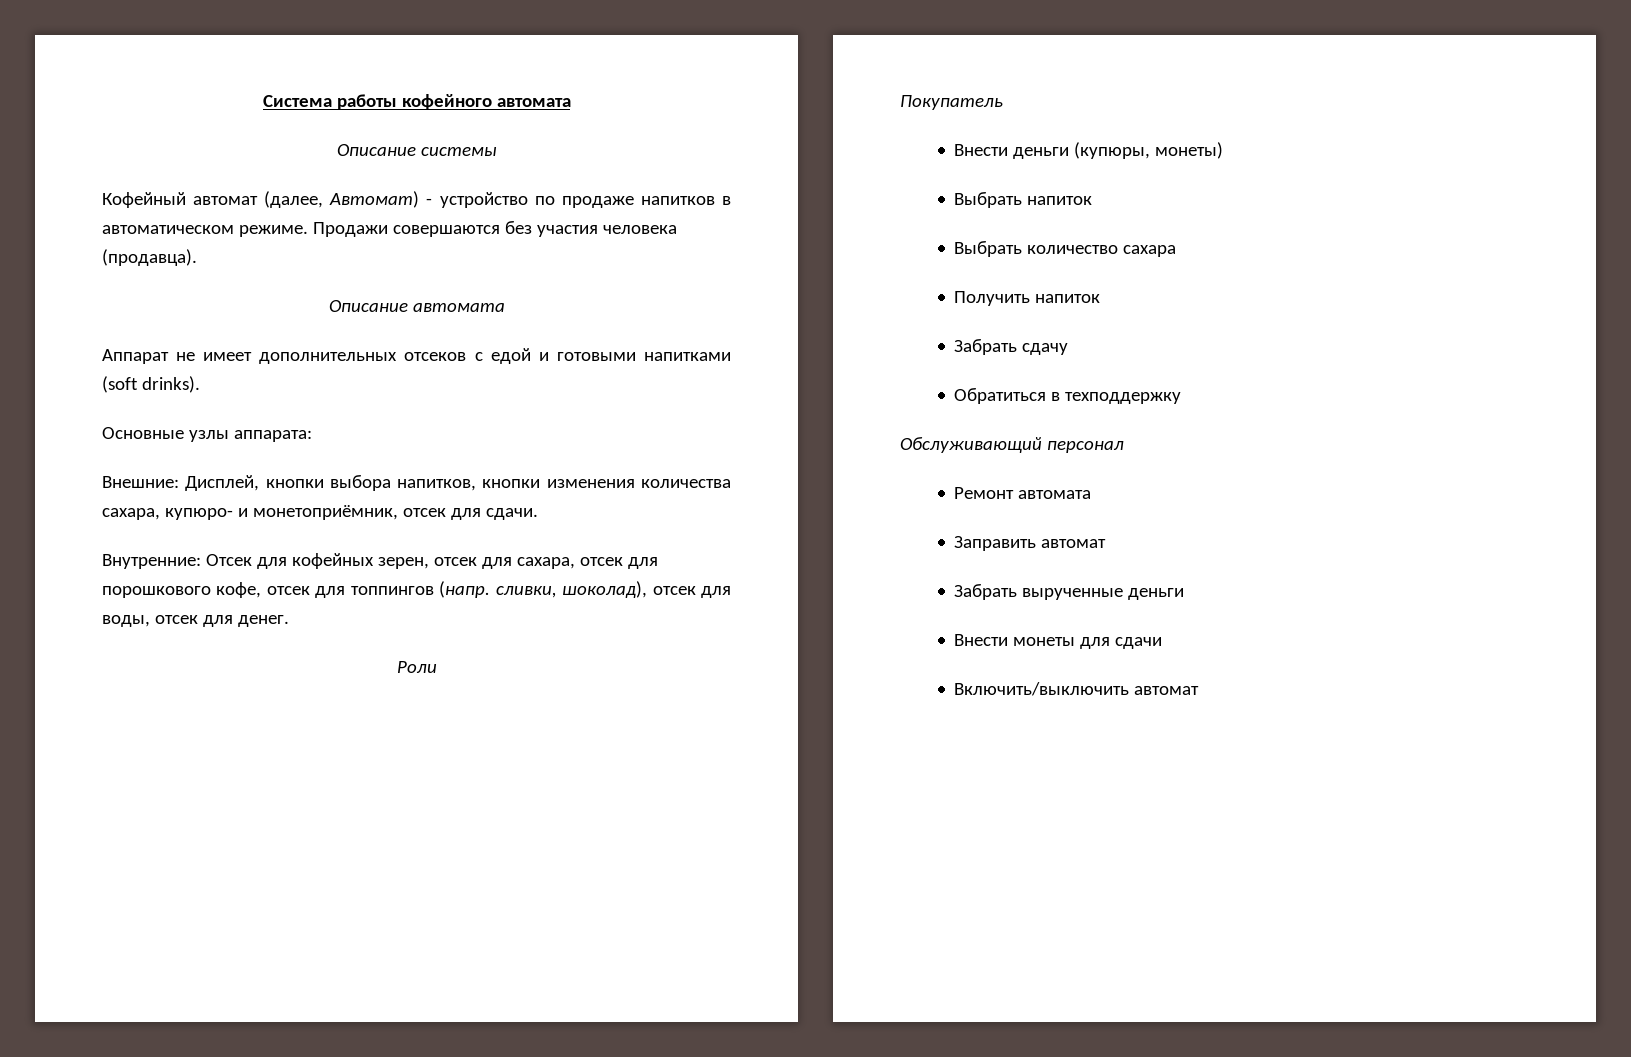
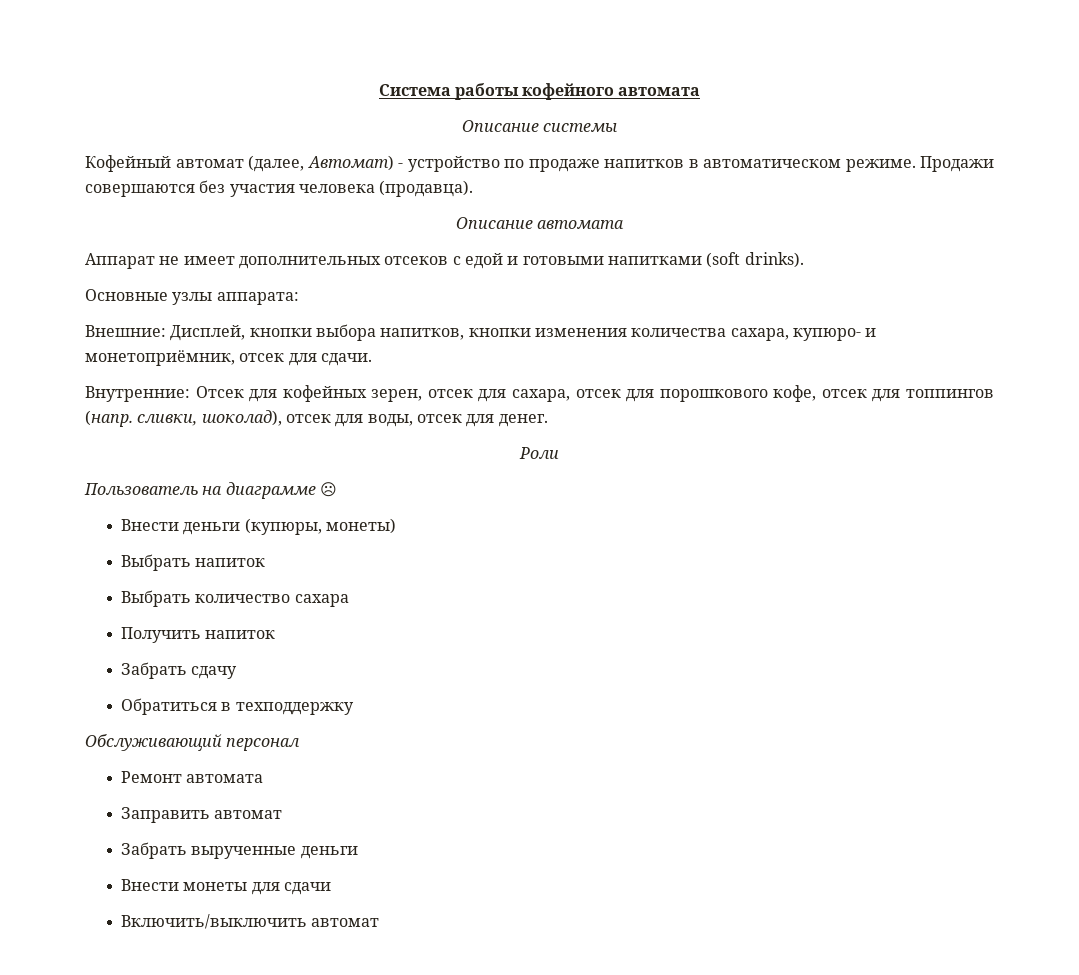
- Покупатель
+ Пользователь на диаграмме ☹

